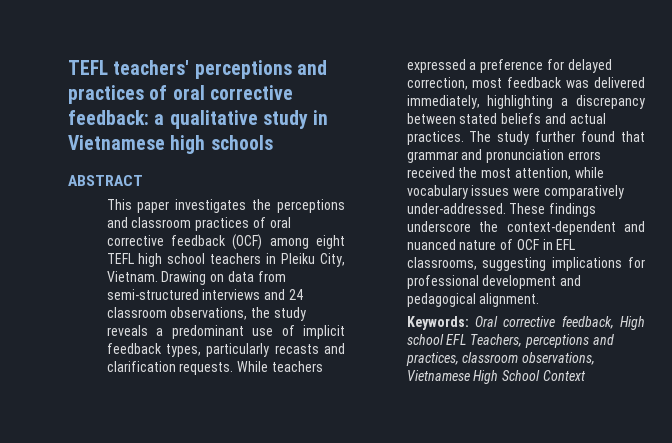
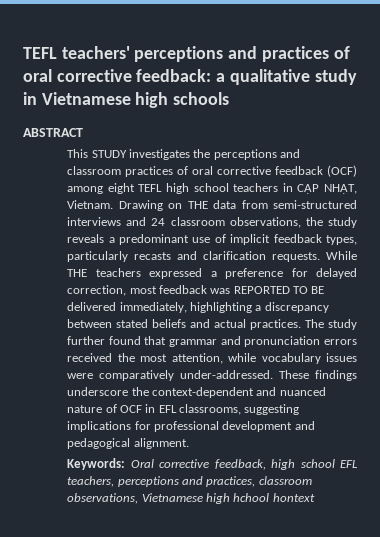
- This paper investigates the perceptions and classroom practices of oral corrective feedback (OCF) among eight TEFL high school teachers in Pleiku City, Vietnam.
+ This STUDY investigates the perceptions and classroom practices of oral corrective feedback (OCF) among eight TEFL high school teachers in CẬP NHẬT, Vietnam.
- Drawing on data from semi-structured interviews and 24 classroom observations, the study reveals a predominant use of implicit feedback types, particularly recasts and clarification requests.
+ Drawing on THE data from semi-structured interviews and 24 classroom observations, the study reveals a predominant use of implicit feedback types, particularly recasts and clarification requests.
- While teachers expressed a preference for delayed correction, most feedback was delivered immediately, highlighting a discrepancy between stated beliefs and actual practices.
+ While THE teachers expressed a preference for delayed correction, most feedback was REPORTED TO BE delivered immediately, highlighting a discrepancy between stated beliefs and actual practices.
- Keywords: Oral corrective feedback, High school EFL Teachers, perceptions and practices, classroom observations, Vietnamese High School Context
+ Keywords: Oral corrective feedback, high school EFL teachers, perceptions and practices, classroom observations, Vietnamese high hchool hontext

